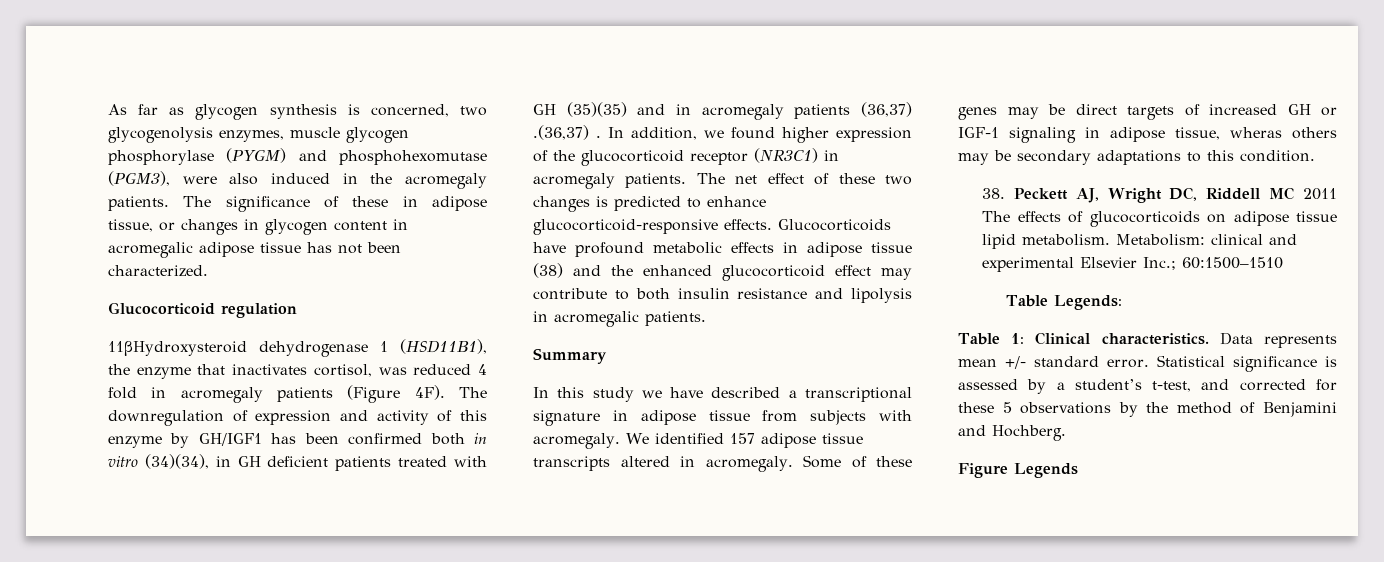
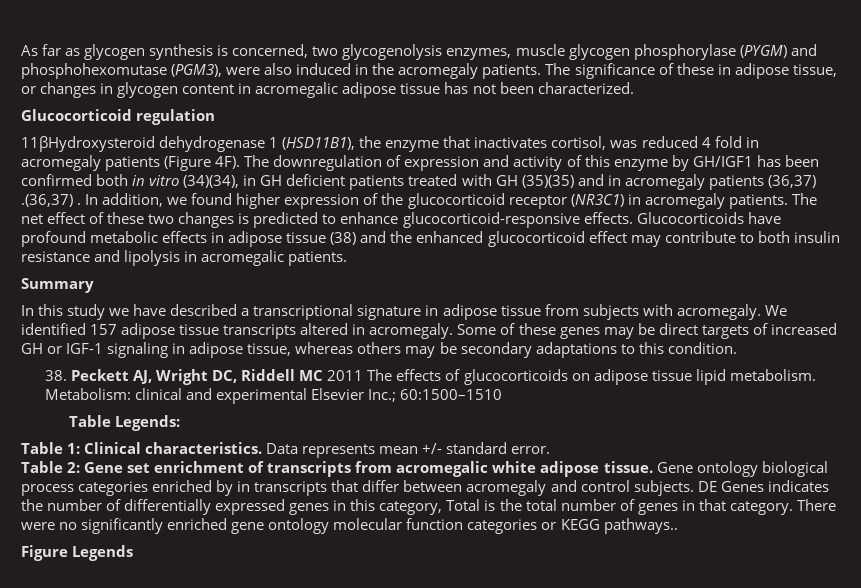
- Some of these genes may be direct targets of increased GH or IGF-1 signaling in adipose tissue, wheras others may be secondary adaptations to this condition.
+ Some of these genes may be direct targets of increased GH or IGF-1 signaling in adipose tissue, whereas others may be secondary adaptations to this condition.
- Data represents mean +/- standard error. Statistical significance is assessed by a student’s t-test, and corrected for these 5 observations by the method of Benjamini and Hochberg.
+ Data represents mean +/- standard error.
+ Table 2: Gene set enrichment of transcripts from acromegalic white adipose tissue. Gene ontology biological process categories enriched by in transcripts that differ between acromegaly and control subjects. DE Genes indicates the number of differentially expressed genes in this category, Total is the total number of genes in that category. There were no significantly enriched gene ontology molecular function categories or KEGG pathways..

